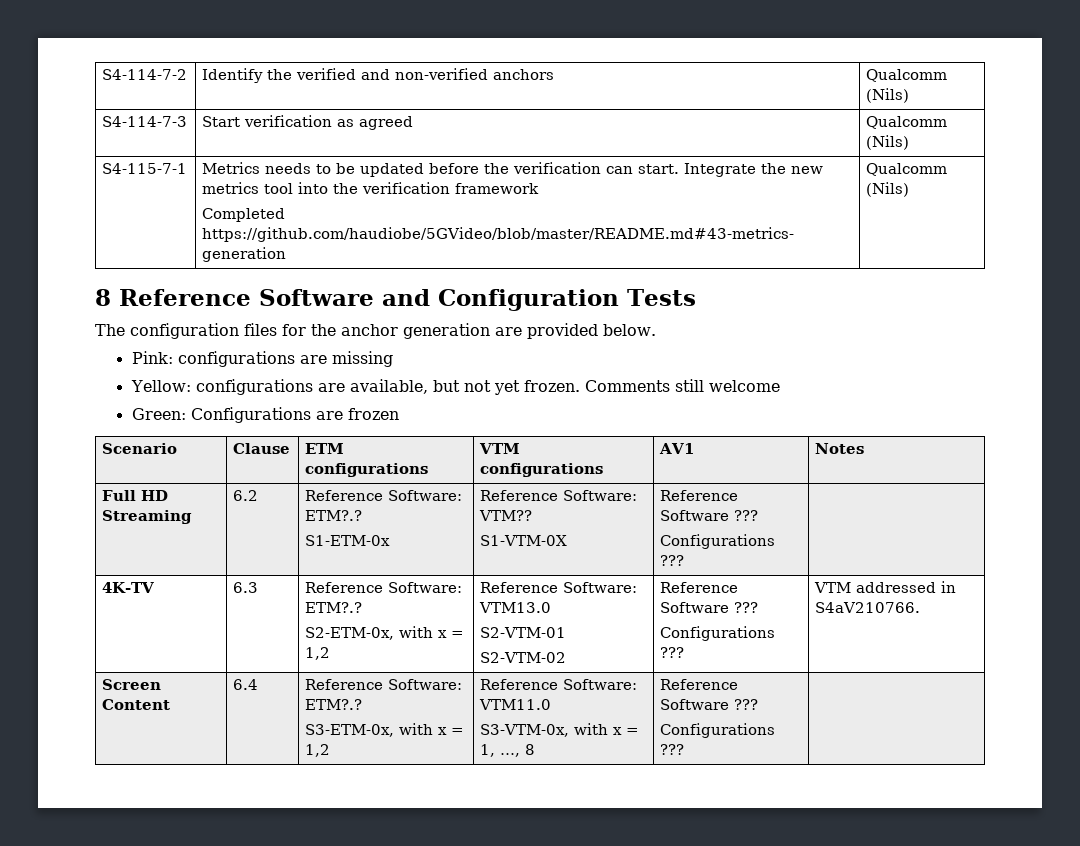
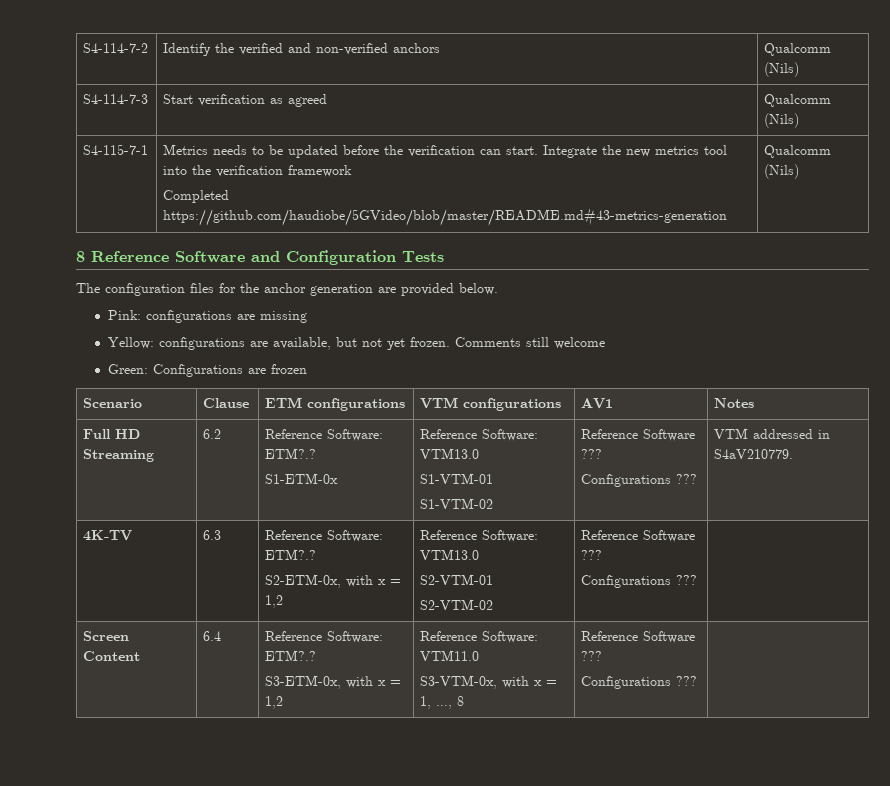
  Full HD Streaming | 6.2 | Reference Software: ETM?.?
- S1-ETM-0x | Reference Software: VTM??
- S1-VTM-0X | Reference Software ???
- Configurations ??? |
+ S1-ETM-0x | Reference Software: VTM13.0
+ S1-VTM-01
+ S1-VTM-02 | Reference Software ???
+ Configurations ??? | VTM addressed in S4aV210779.
  4K-TV | 6.3 | Reference Software: ETM?.?
  S2-ETM-0x, with x = 1,2 | Reference Software: VTM13.0
  S2-VTM-01
  S2-VTM-02 | Reference Software ???
- Configurations ??? | VTM addressed in S4aV210766.
+ Configurations ??? |

